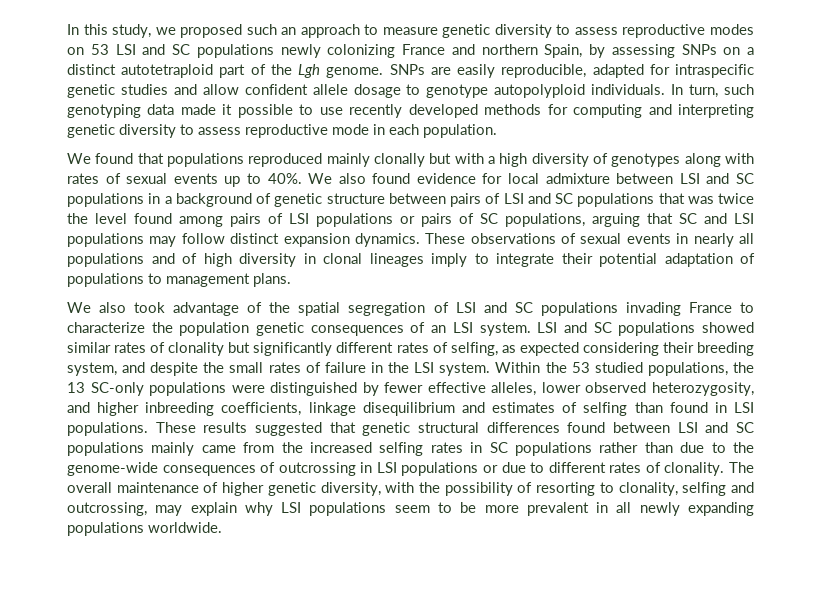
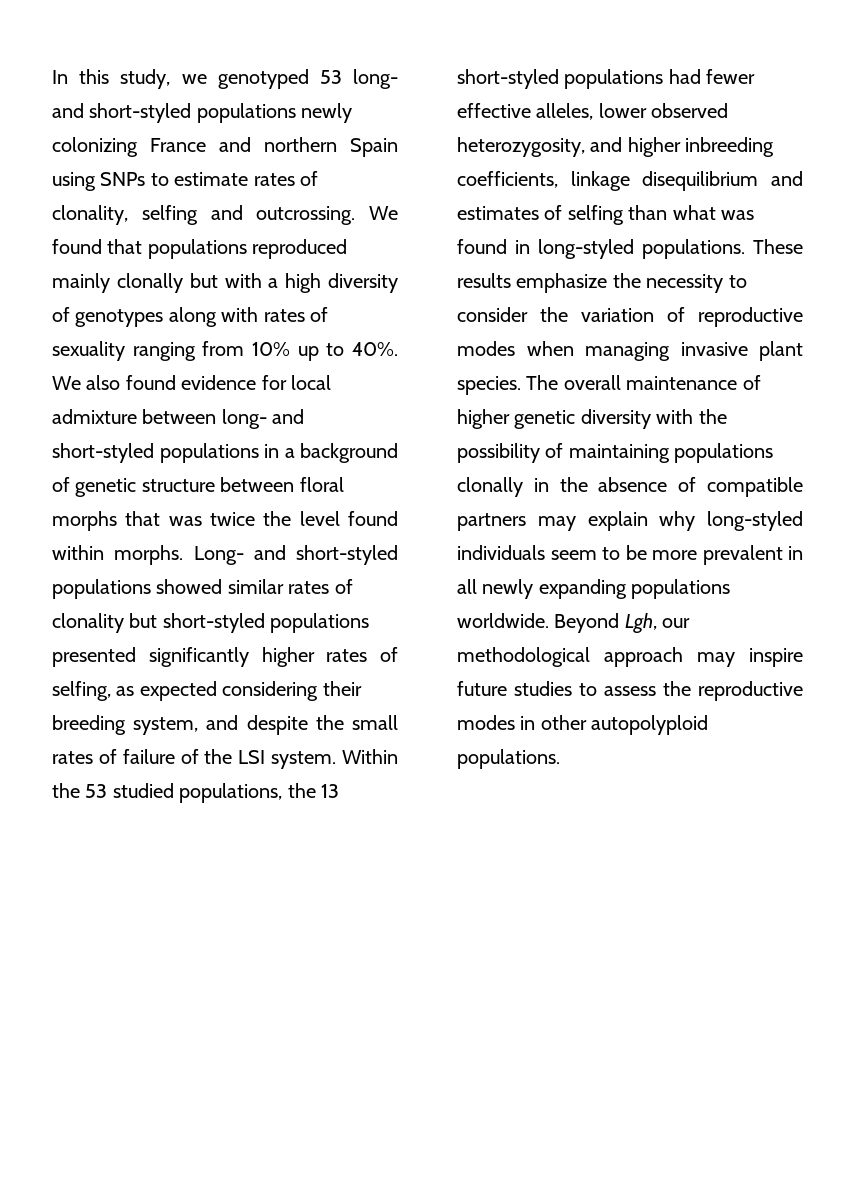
- In this study, we proposed such an approach to measure genetic diversity to assess reproductive modes on 53 LSI and SC populations newly colonizing France and northern Spain, by assessing SNPs on a distinct autotetraploid part of the Lgh genome. SNPs are easily reproducible, adapted for intraspecific genetic studies and allow confident allele dosage to genotype autopolyploid individuals. In turn, such genotyping data made it possible to use recently developed methods for computing and interpreting genetic diversity to assess reproductive mode in each population.
- We found that populations reproduced mainly clonally but with a high diversity of genotypes along with rates of sexual events up to 40%.
+ In this study, we genotyped 53 long- and short-styled populations newly colonizing France and northern Spain using SNPs to estimate rates of clonality, selfing and outcrossing. We found that populations reproduced mainly clonally but with a high diversity of genotypes along with rates of sexuality ranging from 10% up to 40%.
- We also found evidence for local admixture between LSI and SC populations in a background of genetic structure between pairs of LSI and SC populations that was twice the level found among pairs of LSI populations or pairs of SC populations, arguing that SC and LSI populations may follow distinct expansion dynamics. These observations of sexual events in nearly all populations and of high diversity in clonal lineages imply to integrate their potential adaptation of populations to management plans.
- We also took advantage of the spatial segregation of LSI and SC populations invading France to characterize the population genetic consequences of an LSI system. LSI and SC populations showed similar rates of clonality but significantly different rates of selfing, as expected considering their breeding system, and despite the small rates of failure in the LSI system.
+ We also found evidence for local admixture between long- and short-styled populations in a background of genetic structure between floral morphs that was twice the level found within morphs. Long- and short-styled populations showed similar rates of clonality but short-styled populations presented significantly higher rates of selfing, as expected considering their breeding system, and despite the small rates of failure of the LSI system.
- Within the 53 studied populations, the 13 SC-only populations were distinguished by fewer effective alleles, lower observed heterozygosity, and higher inbreeding coefficients, linkage disequilibrium and estimates of selfing than found in LSI populations.
+ Within the 53 studied populations, the 13 short-styled populations had fewer effective alleles, lower observed heterozygosity, and higher inbreeding coefficients, linkage disequilibrium and estimates of selfing than what was found in long-styled populations.
- These results suggested that genetic structural differences found between LSI and SC populations mainly came from the increased selfing rates in SC populations rather than due to the genome-wide consequences of outcrossing in LSI populations or due to different rates of clonality.
+ These results emphasize the necessity to consider the variation of reproductive modes when managing invasive plant species.
- The overall maintenance of higher genetic diversity, with the possibility of resorting to clonality, selfing and outcrossing, may explain why LSI populations seem to be more prevalent in all newly expanding populations worldwide.
+ The overall maintenance of higher genetic diversity with the possibility of maintaining populations clonally in the absence of compatible partners may explain why long-styled individuals seem to be more prevalent in all newly expanding populations worldwide.
+ Beyond Lgh, our methodological approach may inspire future studies to assess the reproductive modes in other autopolyploid populations.

